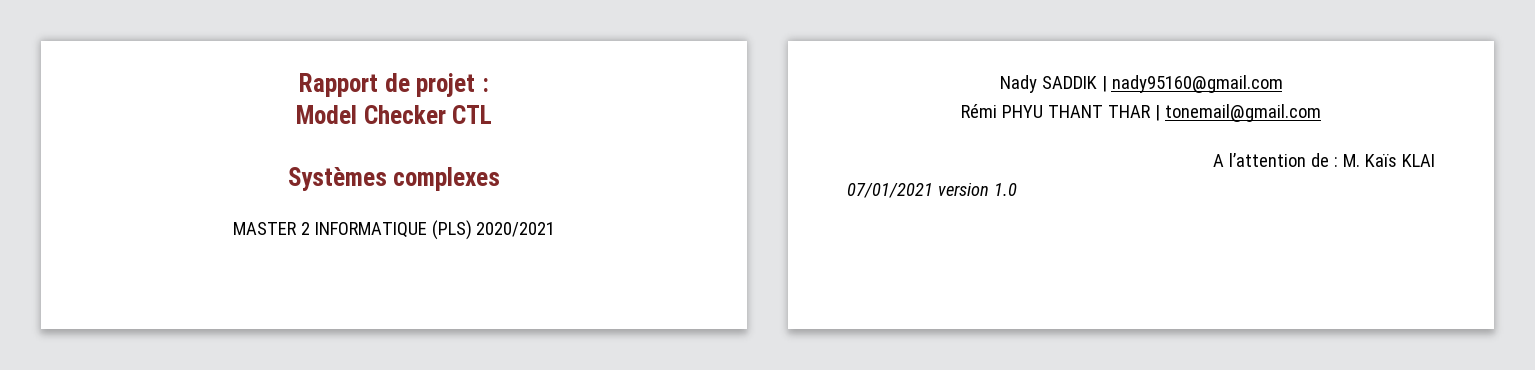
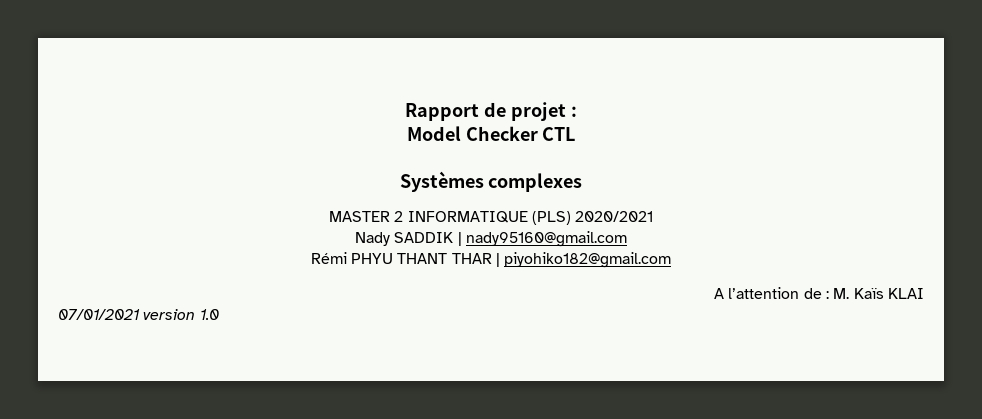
- Rémi PHYU THANT THAR | tonemail@gmail.com
+ Rémi PHYU THANT THAR | piyohiko182@gmail.com

